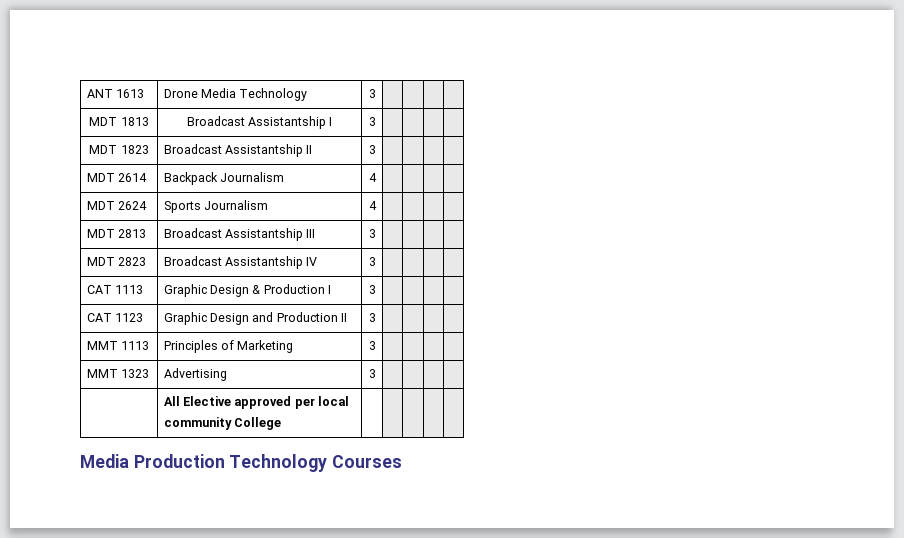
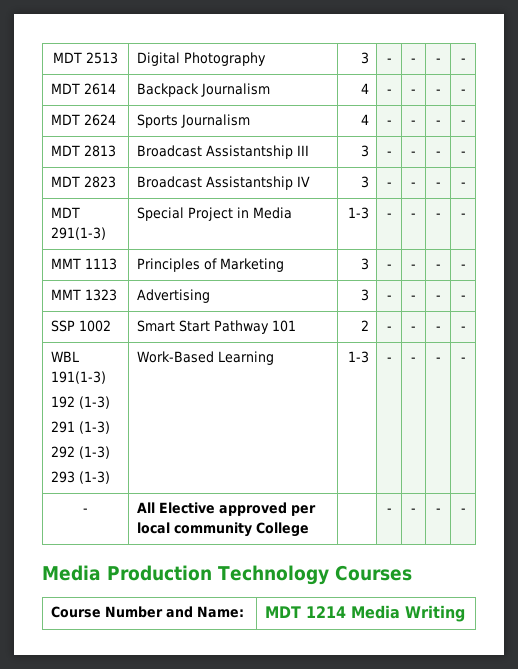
- ANT 1613 | Drone Media Technology | 3 | | | |
- MDT 1813 | Broadcast Assistantship I | 3 | | | |
- MDT 1823 | Broadcast Assistantship II | 3 | | | |
+ MDT 2513 | Digital Photography | 3 | - | - | - | -
- MDT 2614 | Backpack Journalism | 4 | | | |
+ MDT 2614 | Backpack Journalism | 4 | - | - | - | -
- MDT 2624 | Sports Journalism | 4 | | | |
+ MDT 2624 | Sports Journalism | 4 | - | - | - | -
- MDT 2813 | Broadcast Assistantship III | 3 | | | |
+ MDT 2813 | Broadcast Assistantship III | 3 | - | - | - | -
- MDT 2823 | Broadcast Assistantship IV | 3 | | | |
- CAT 1113 | Graphic Design & Production I | 3 | | | |
- CAT 1123 | Graphic Design and Production II | 3 | | | |
+ MDT 2823 | Broadcast Assistantship IV | 3 | - | - | - | -
+ MDT 291(1‐3) | Special Project in Media | 1‐3 | - | - | - | -
- MMT 1113 | Principles of Marketing | 3 | | | |
+ MMT 1113 | Principles of Marketing | 3 | - | - | - | -
- MMT 1323 | Advertising | 3 | | | |
- | All Elective approved per local
- community College | | | | |
+ MMT 1323 | Advertising | 3 | - | - | - | -
+ SSP 1002 | Smart Start Pathway 101 | 2 | - | - | - | -
+ WBL 191(1‐3)
+ 192 (1‐3)
+ 291 (1‐3)
+ 292 (1‐3)
+ 293 (1‐3) | Work‐Based Learning | 1‐3 | - | - | - | -
+ - | All Elective approved per local community College | | - | - | - | -
+ Course Number and Name: | MDT 1214 Media Writing

